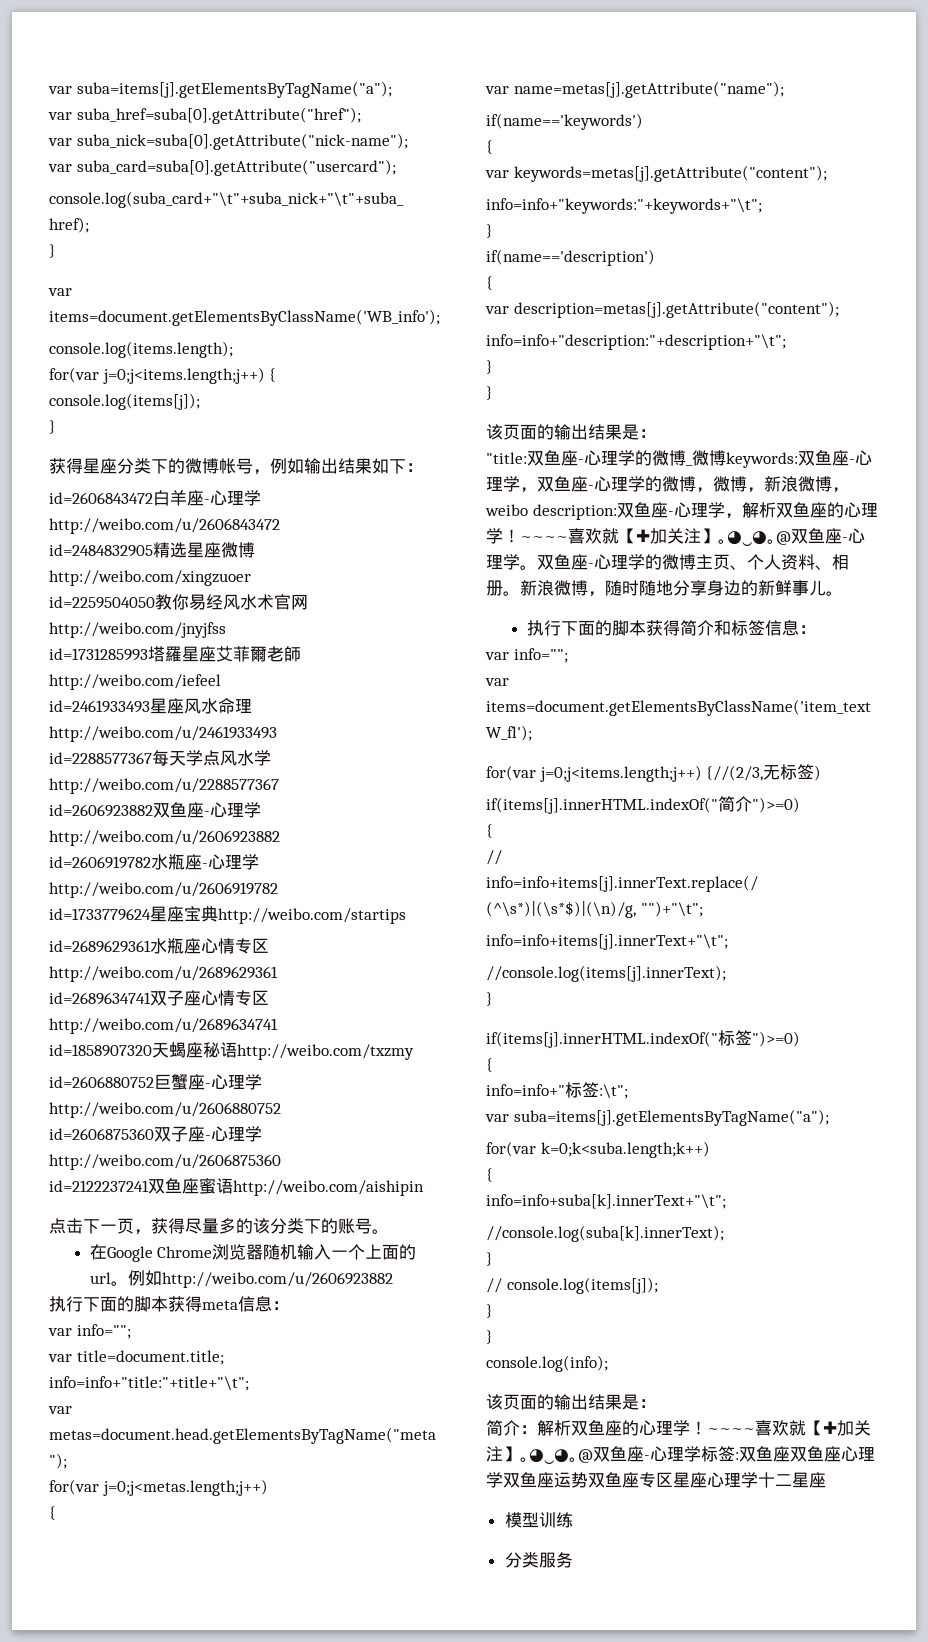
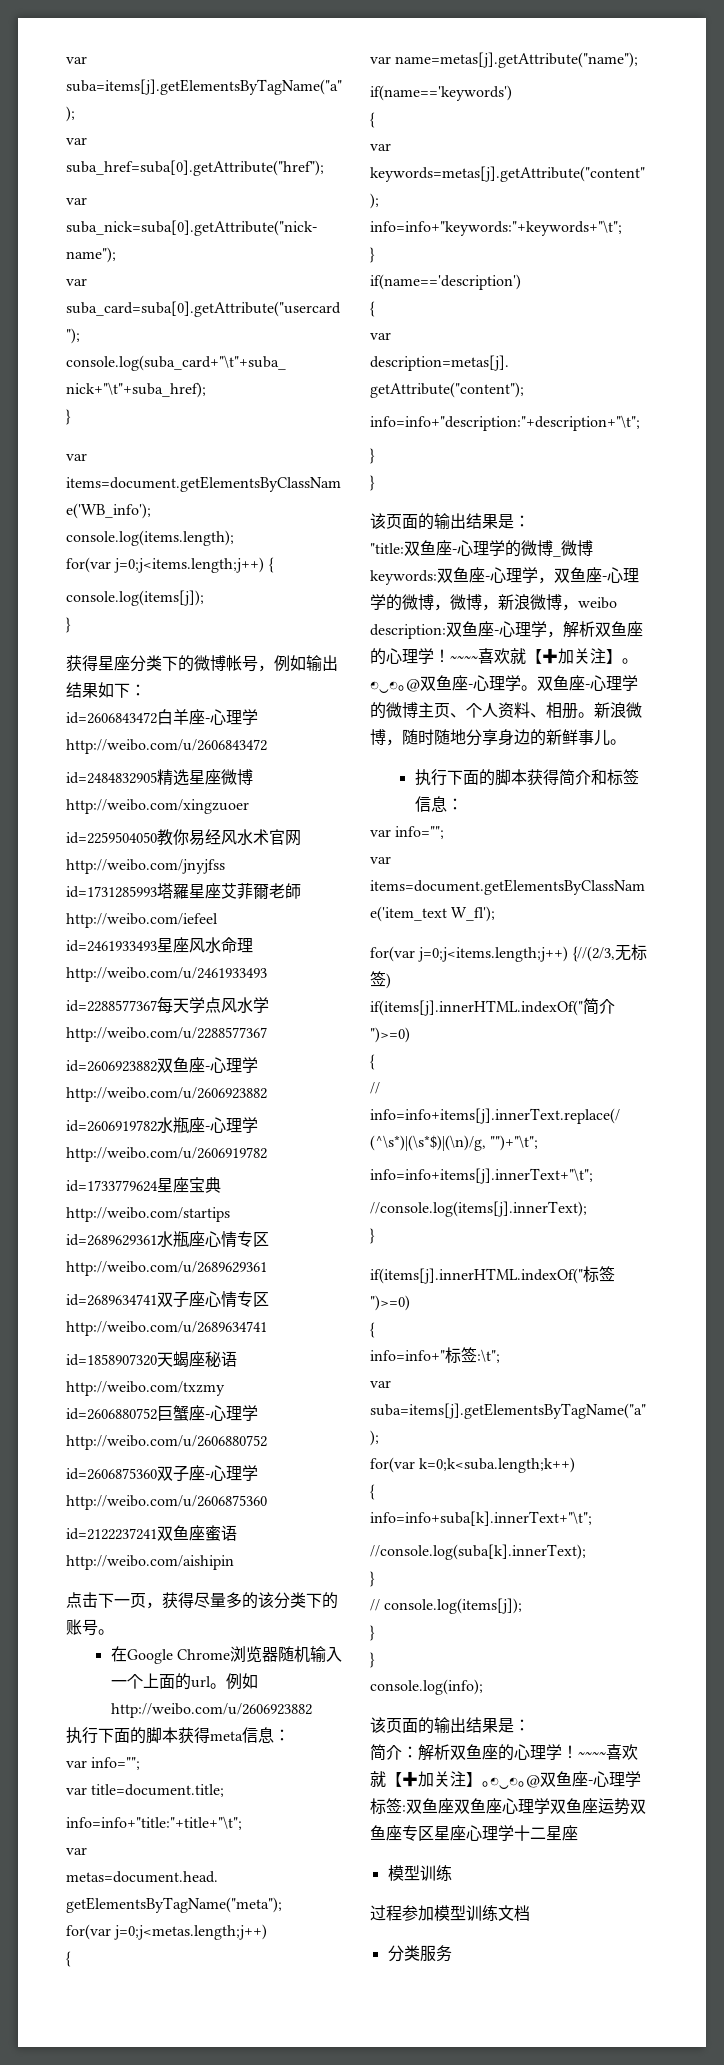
+ 过程参加模型训练文档

